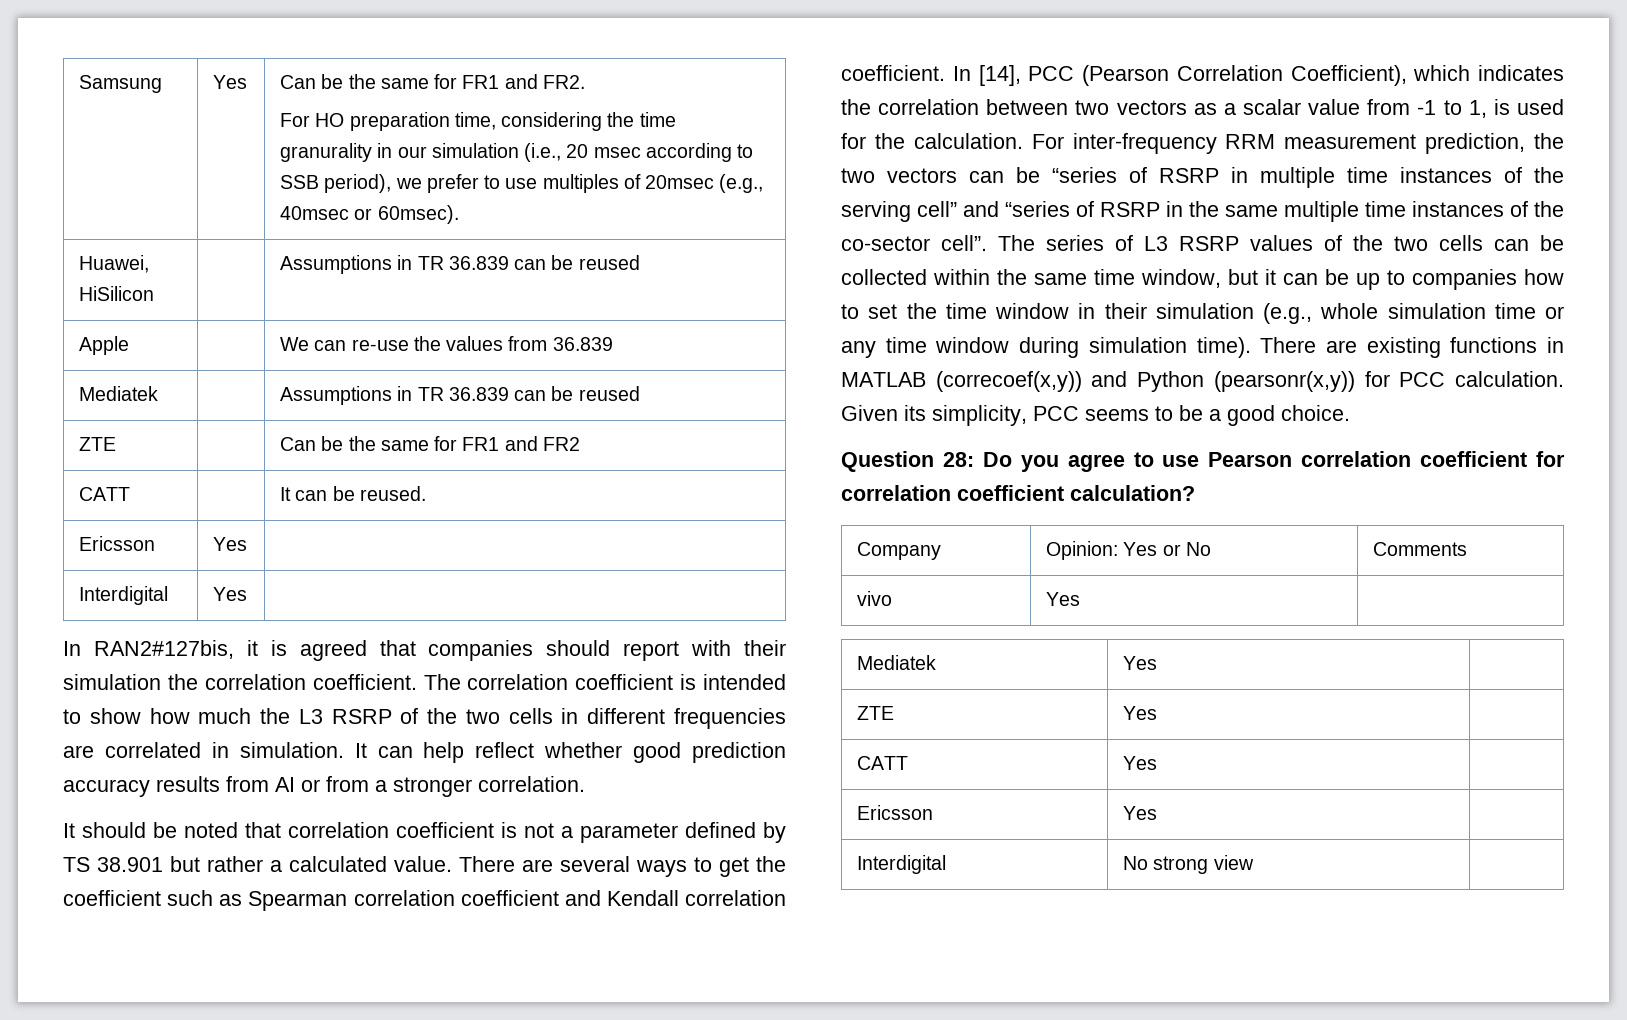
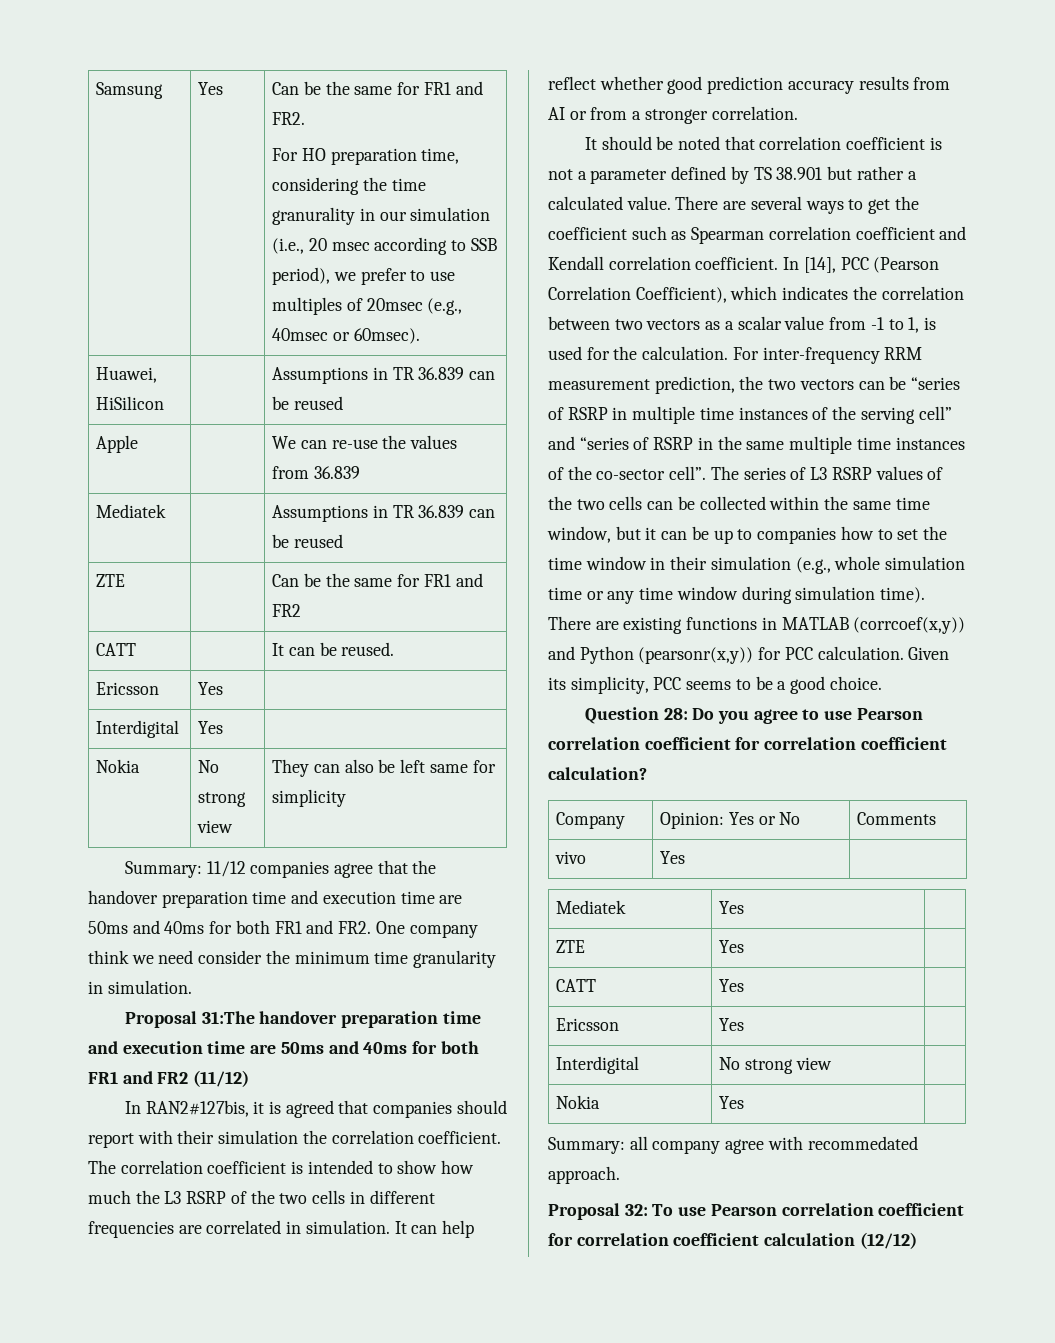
+ Nokia | No strong view | They can also be left same for simplicity
+ Summary: 11/12 companies agree that the handover preparation time and execution time are 50ms and 40ms for both FR1 and FR2. One company think we need consider the minimum time granularity in simulation.
+ Proposal 31:The handover preparation time and execution time are 50ms and 40ms for both FR1 and FR2 (11/12)
- There are existing functions in MATLAB (correcoef(x,y)) and Python (pearsonr(x,y)) for PCC calculation.
+ There are existing functions in MATLAB (corrcoef(x,y)) and Python (pearsonr(x,y)) for PCC calculation.
+ Nokia | Yes |
+ Summary: all company agree with recommedated approach.
+ Proposal 32: To use Pearson correlation coefficient for correlation coefficient calculation (12/12)

